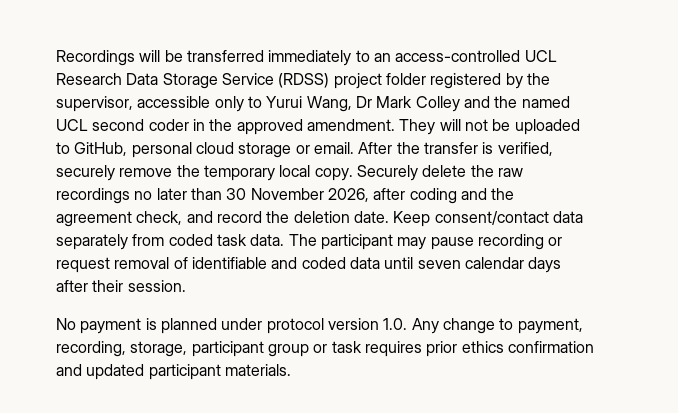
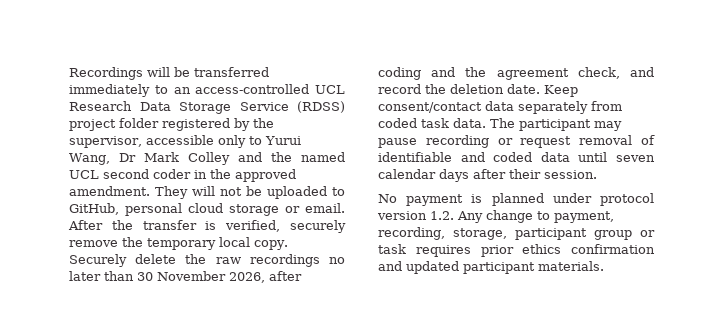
- No payment is planned under protocol version 1.0. Any change to payment, recording, storage, participant group or task requires prior ethics confirmation and updated participant materials.
+ No payment is planned under protocol version 1.2. Any change to payment, recording, storage, participant group or task requires prior ethics confirmation and updated participant materials.

